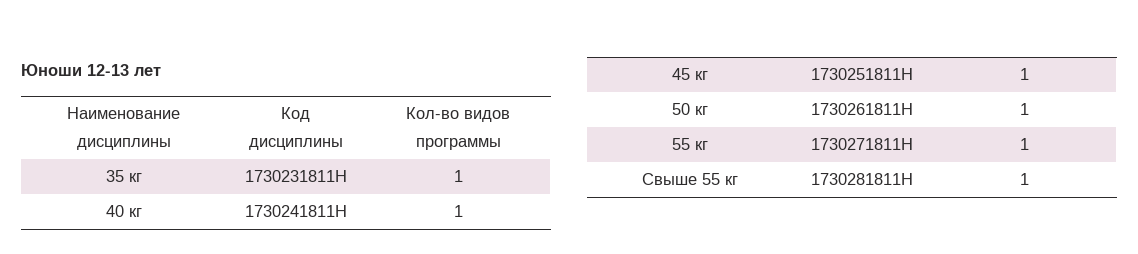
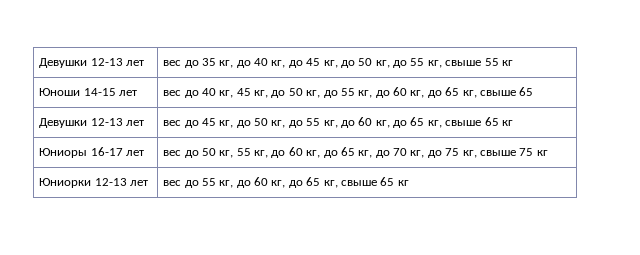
- Юноши 12-13 лет
- Наименование дисциплины | Код дисциплины | Кол-во видов программы
- 35 кг | 1730231811Н | 1
- 40 кг | 1730241811Н | 1
- 45 кг | 1730251811Н | 1
- 50 кг | 1730261811Н | 1
- 55 кг | 1730271811Н | 1
- Свыше 55 кг | 1730281811Н | 1
+ Девушки 12-13 лет | вес до 35 кг, до 40 кг, до 45 кг, до 50 кг, до 55 кг, свыше 55 кг
+ Юноши 14-15 лет | вес до 40 кг, 45 кг, до 50 кг, до 55 кг, до 60 кг, до 65 кг, свыше 65
+ Девушки 12-13 лет | вес до 45 кг, до 50 кг, до 55 кг, до 60 кг, до 65 кг, свыше 65 кг
+ Юниоры 16-17 лет | вес до 50 кг, 55 кг, до 60 кг, до 65 кг, до 70 кг, до 75 кг, свыше 75 кг
+ Юниорки 12-13 лет | вес до 55 кг, до 60 кг, до 65 кг, свыше 65 кг

